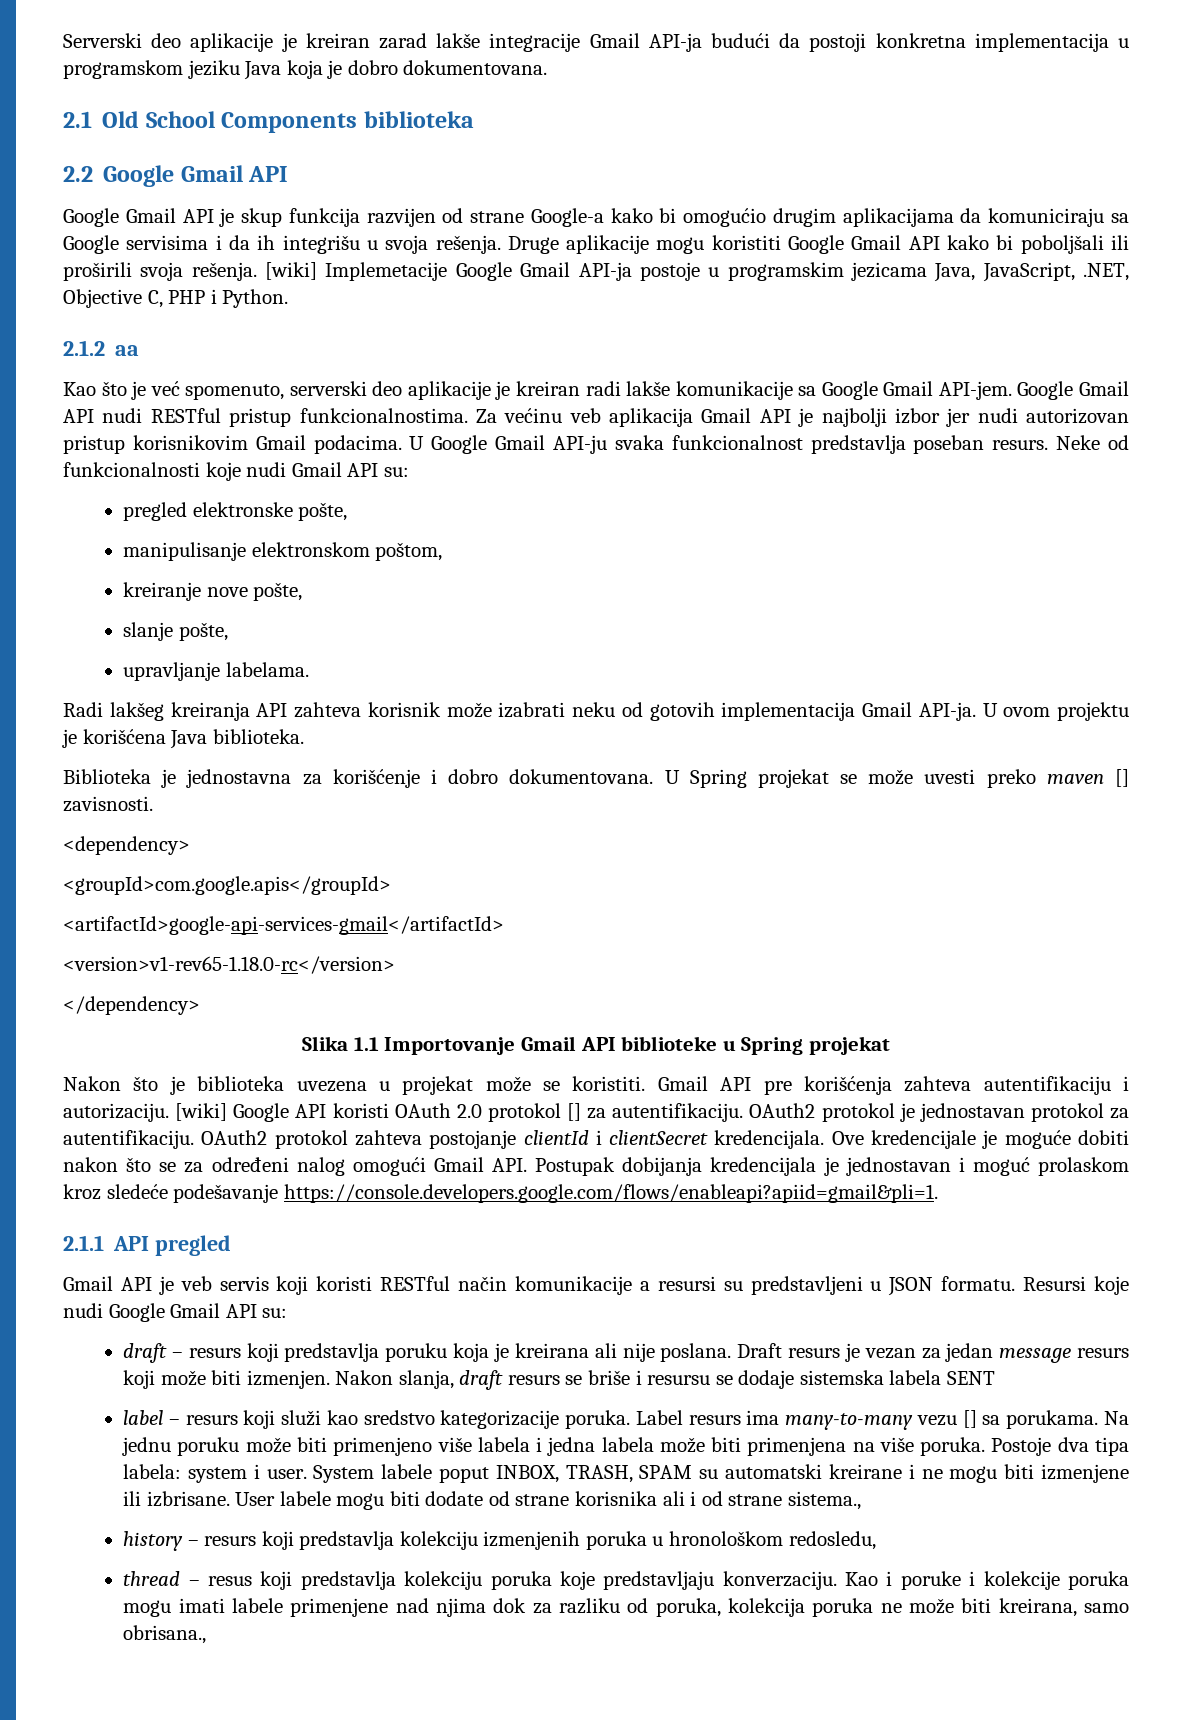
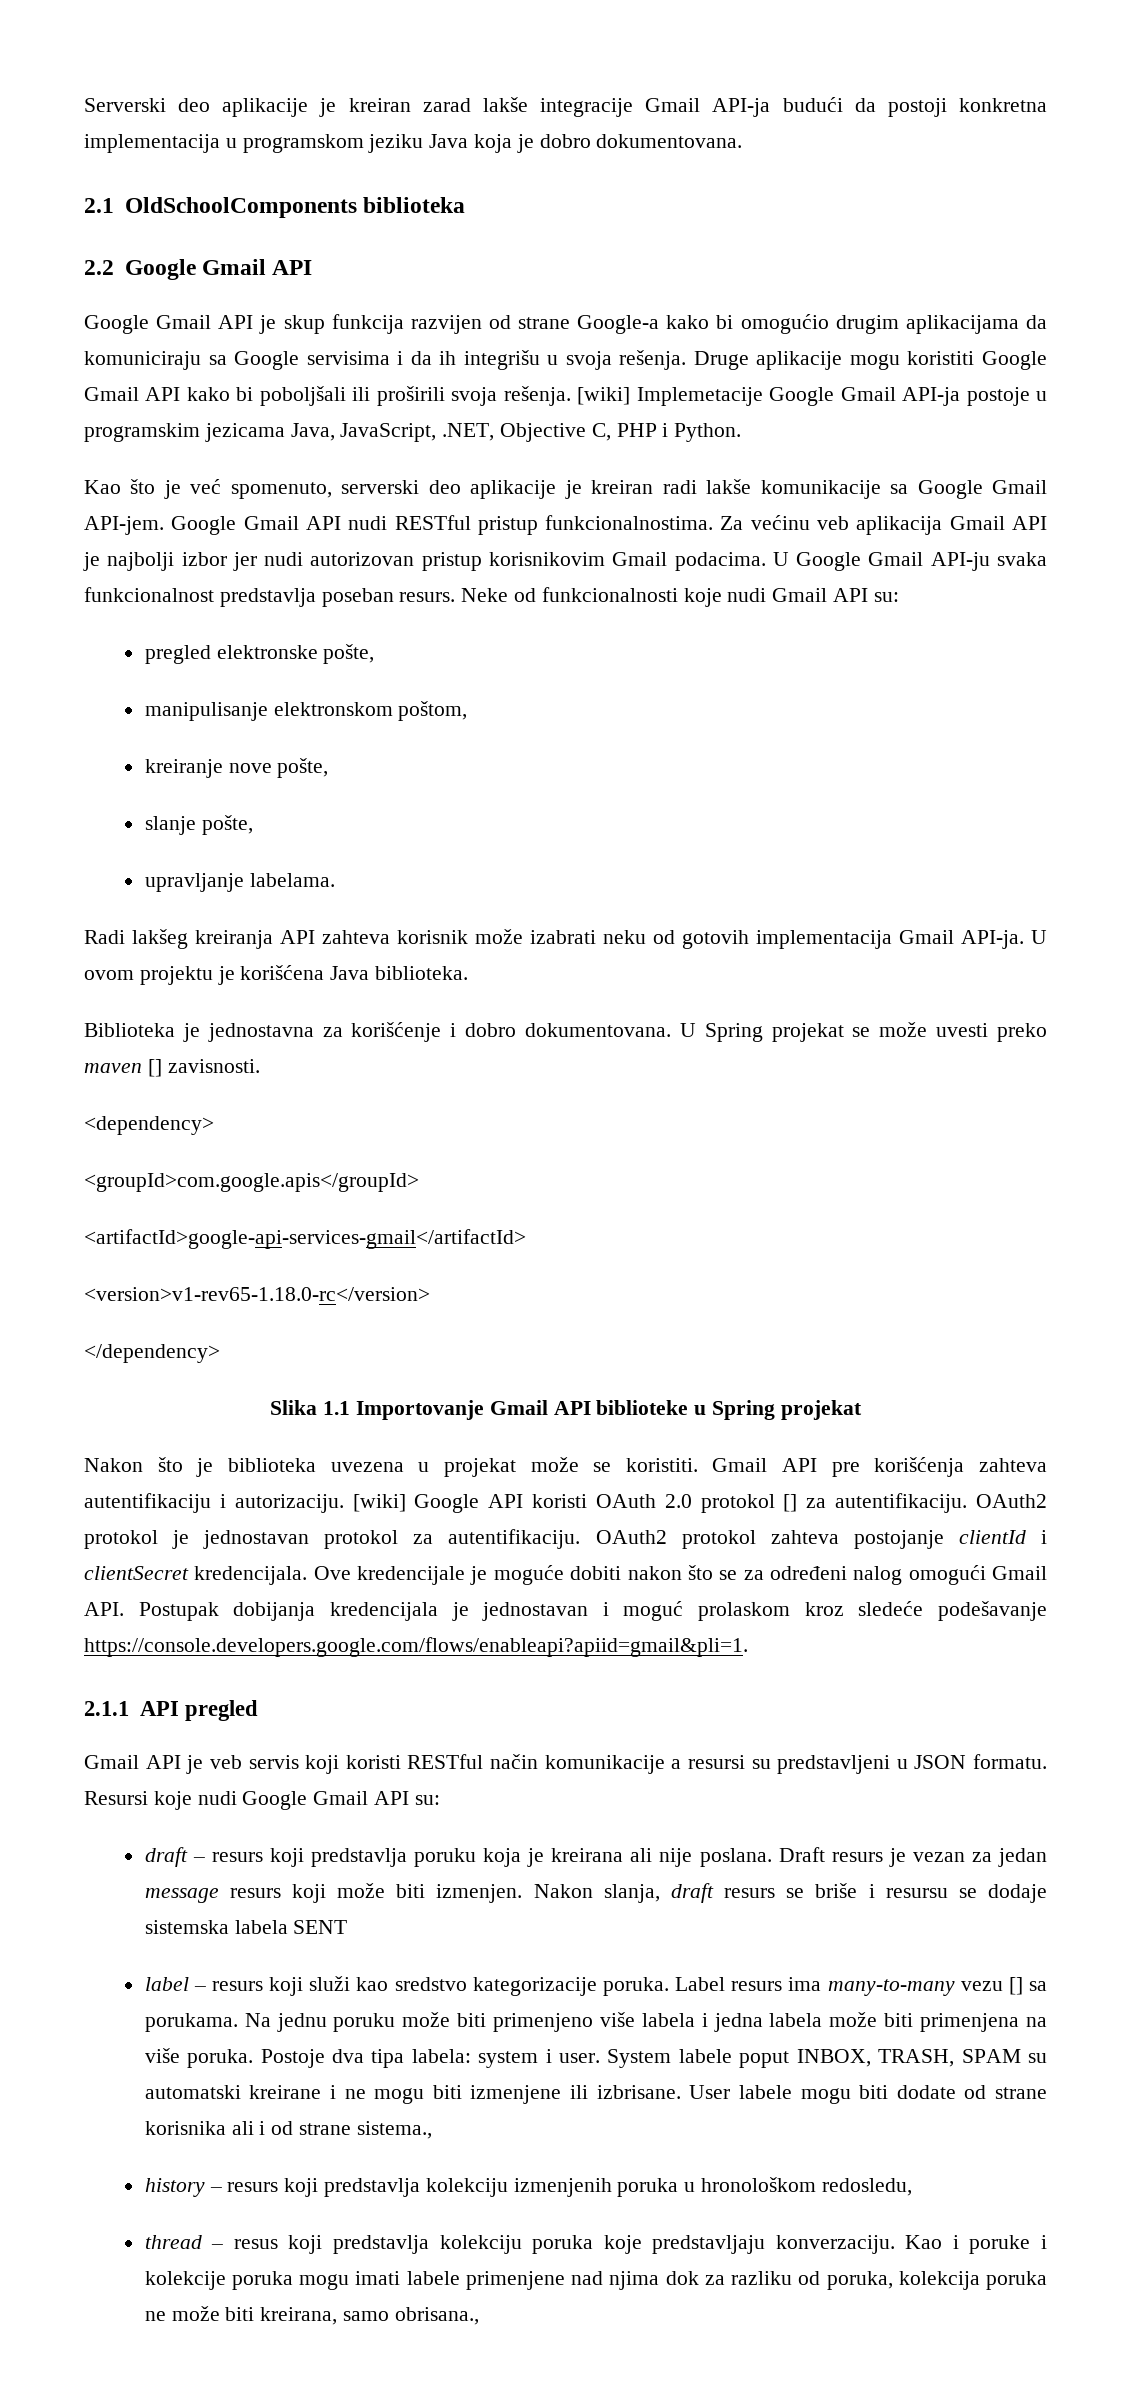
- 2.1 Old School Components biblioteka
+ 2.1 OldSchoolComponents biblioteka
- 2.1.2 aa

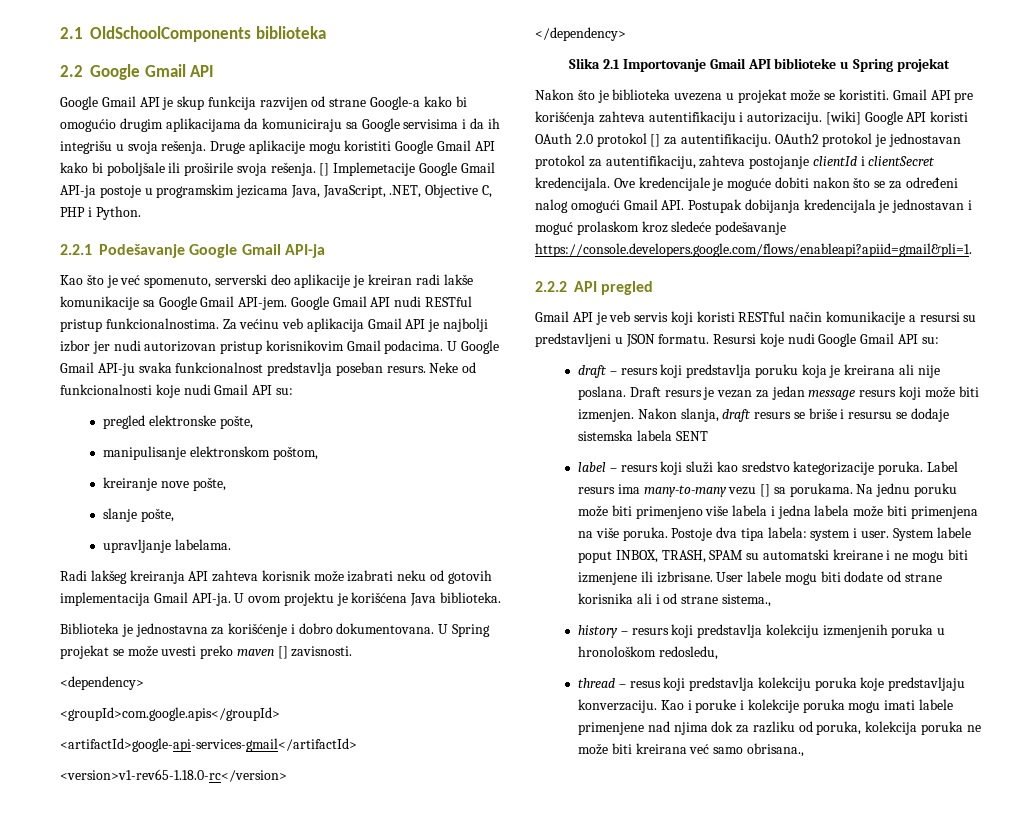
- Serverski deo aplikacije je kreiran zarad lakše integracije Gmail API-ja budući da postoji konkretna implementacija u programskom jeziku Java koja je dobro dokumentovana.
- Druge aplikacije mogu koristiti Google Gmail API kako bi poboljšali ili proširili svoja rešenja. [wiki] Implemetacije Google Gmail API-ja postoje u programskim jezicama Java, JavaScript, .NET, Objective C, PHP i Python.
+ Druge aplikacije mogu koristiti Google Gmail API kako bi poboljšale ili proširile svoja rešenja. [] Implemetacije Google Gmail API-ja postoje u programskim jezicama Java, JavaScript, .NET, Objective C, PHP i Python.
+ 2.2.1 Podešavanje Google Gmail API-ja
- Slika 1.1 Importovanje Gmail API biblioteke u Spring projekat
+ Slika 2.1 Importovanje Gmail API biblioteke u Spring projekat
- OAuth2 protokol je jednostavan protokol za autentifikaciju. OAuth2 protokol zahteva postojanje clientId i clientSecret kredencijala.
+ OAuth2 protokol je jednostavan protokol za autentifikaciju, zahteva postojanje clientId i clientSecret kredencijala.
- 2.1.1 API pregled
+ 2.2.2 API pregled
- Kao i poruke i kolekcije poruka mogu imati labele primenjene nad njima dok za razliku od poruka, kolekcija poruka ne može biti kreirana, samo obrisana.,
+ Kao i poruke i kolekcije poruka mogu imati labele primenjene nad njima dok za razliku od poruka, kolekcija poruka ne može biti kreirana već samo obrisana.,

